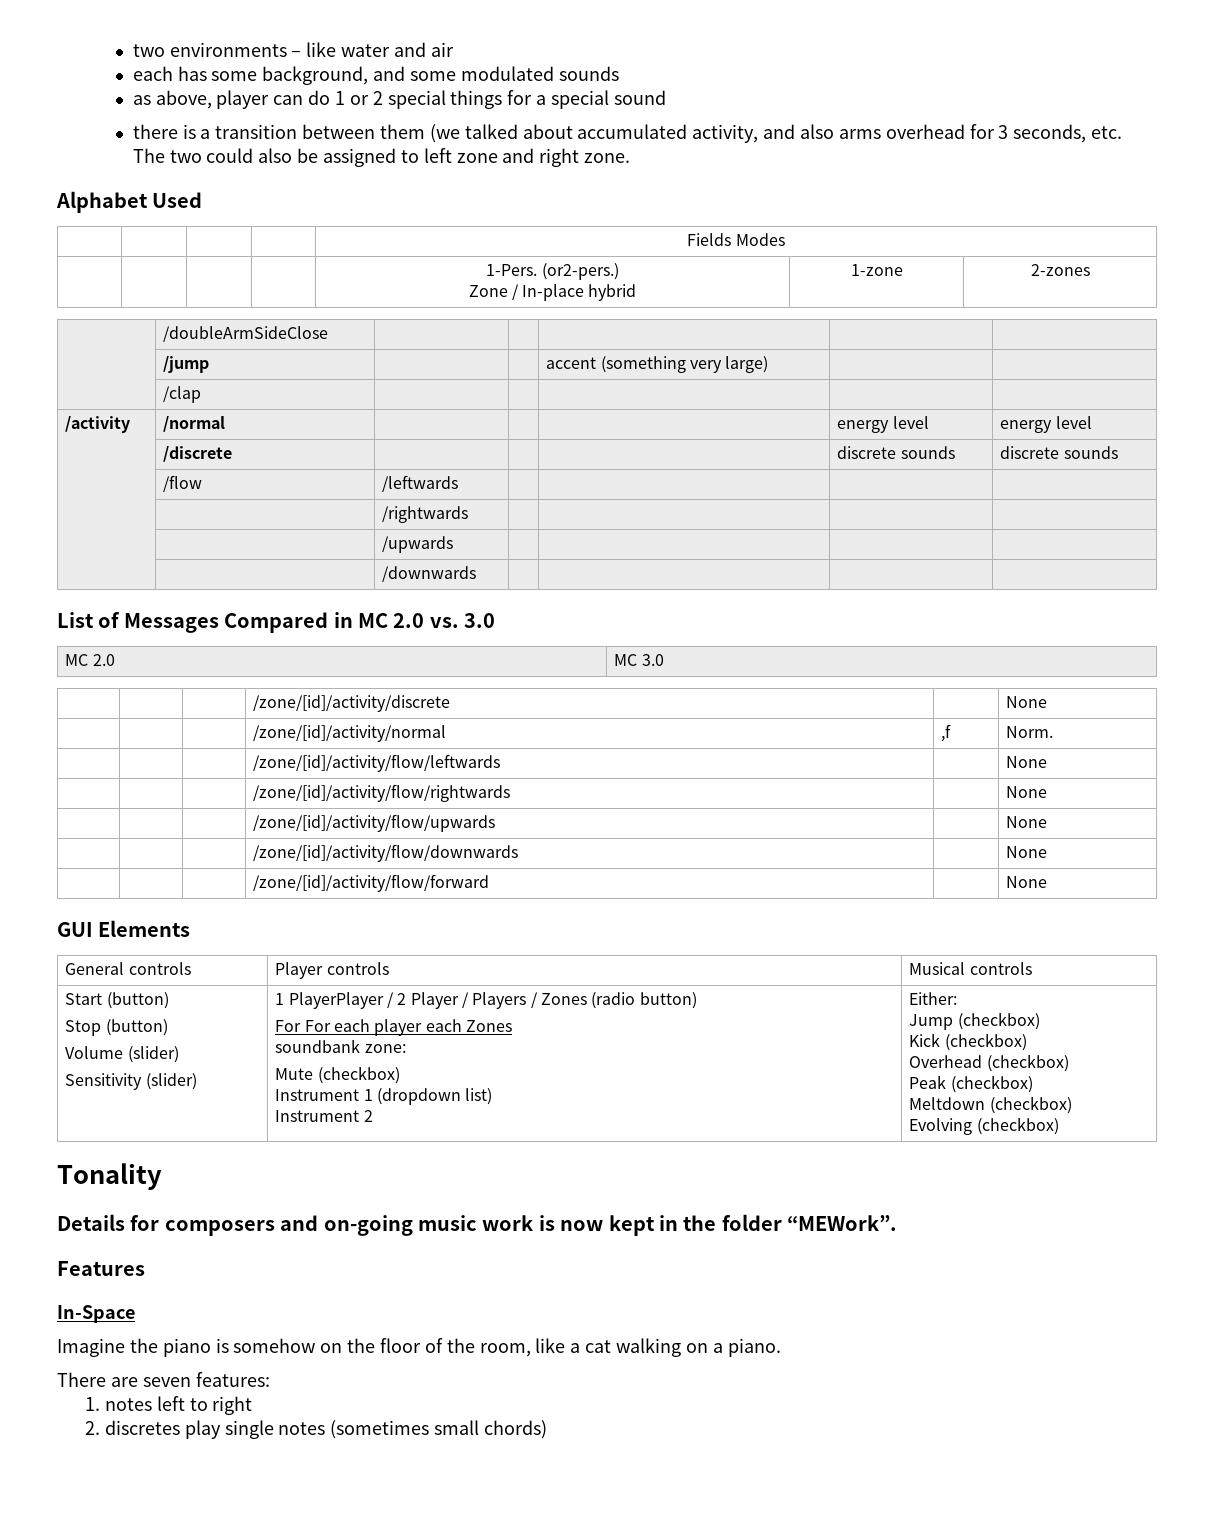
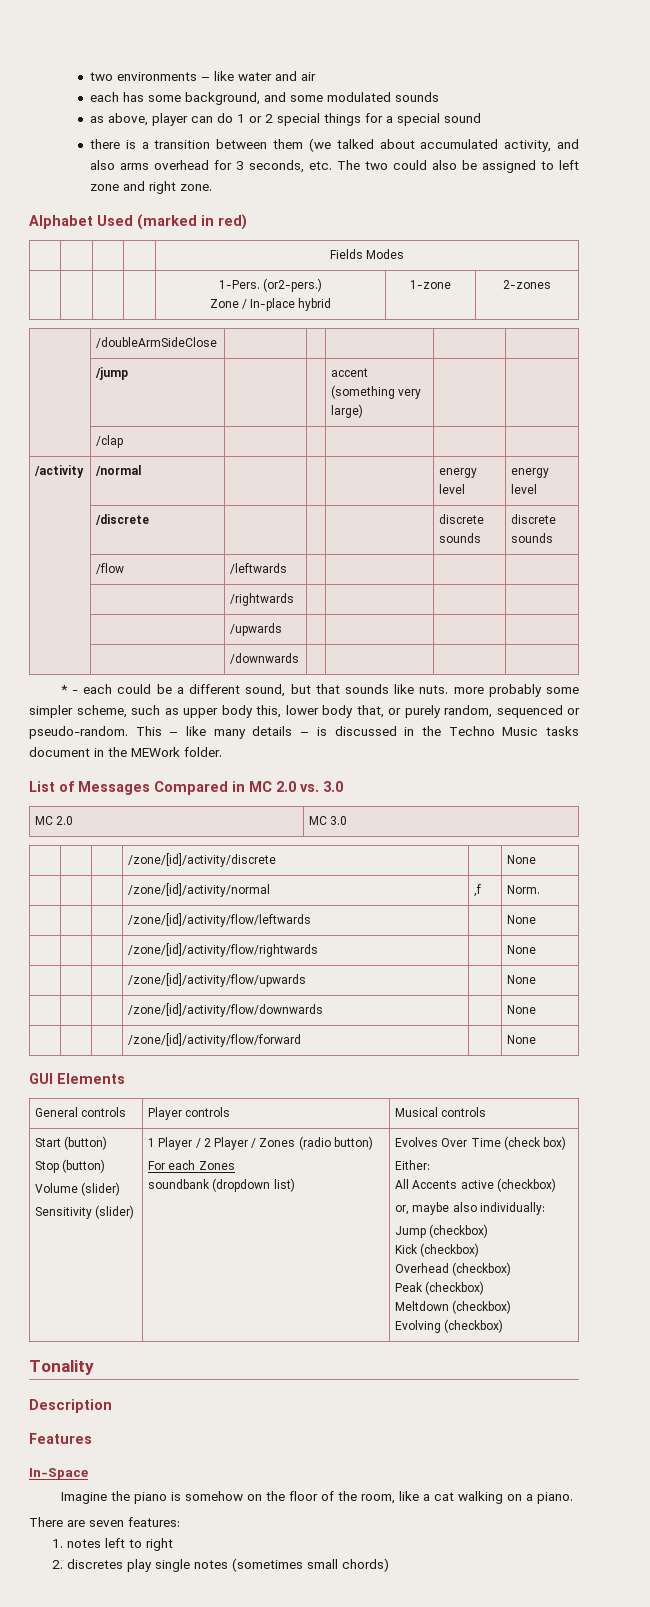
- Alphabet Used
+ Alphabet Used (marked in red)
+ * - each could be a different sound, but that sounds like nuts. more probably some simpler scheme, such as upper body this, lower body that, or purely random, sequenced or pseudo-random. This – like many details – is discussed in the Techno Music tasks document in the MEWork folder.
- 1 PlayerPlayer / 2 Player / Players / Zones (radio button)
+ 1 Player / 2 Player / Zones (radio button)
- For For each player each Zones
+ For each Zones
- soundbank zone:
- Mute (checkbox)
- Instrument 1 (dropdown list)
- Instrument 2 | Either:
+ soundbank (dropdown list) | Evolves Over Time (check box)
+ Either:
+ All Accents active (checkbox)
+ or, maybe also individually:
- Details for composers and on-going music work is now kept in the folder “MEWork”.
+ Description

